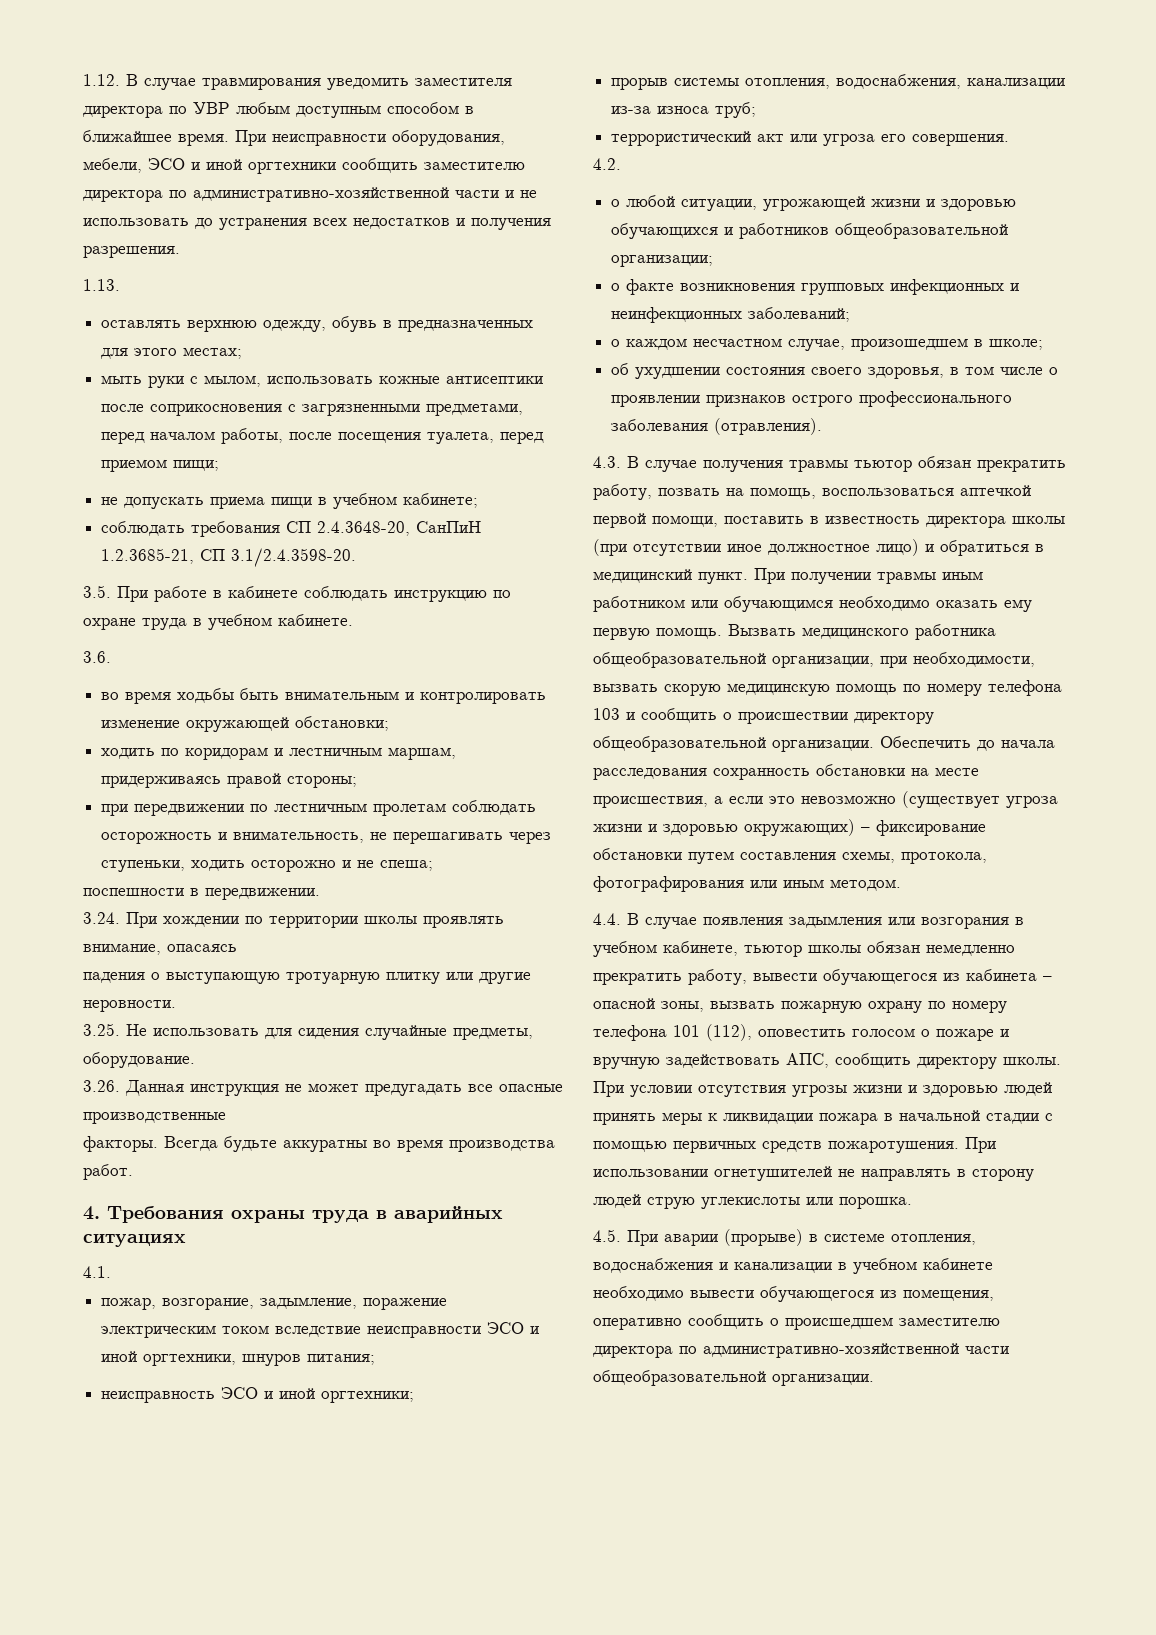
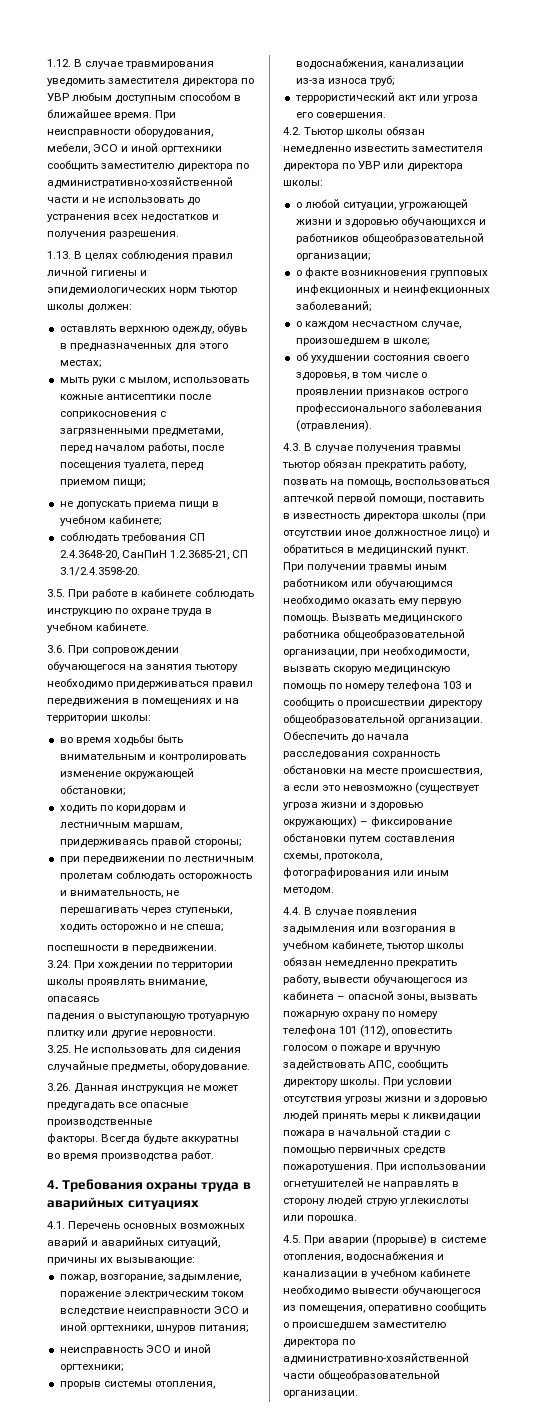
- 1.13.
+ 1.13. В целях соблюдения правил личной гигиены и эпидемиологических норм тьютор школы должен:
- 3.6.
+ 3.6. При сопровождении обучающегося на занятия тьютору необходимо придерживаться правил передвижения в помещениях и на территории школы:
- 4.1.
+ 4.1. Перечень основных возможных аварий и аварийных ситуаций, причины их вызывающие:
- 4.2.
+ 4.2. Тьютор школы обязан немедленно известить заместителя директора по УВР или директора школы:

